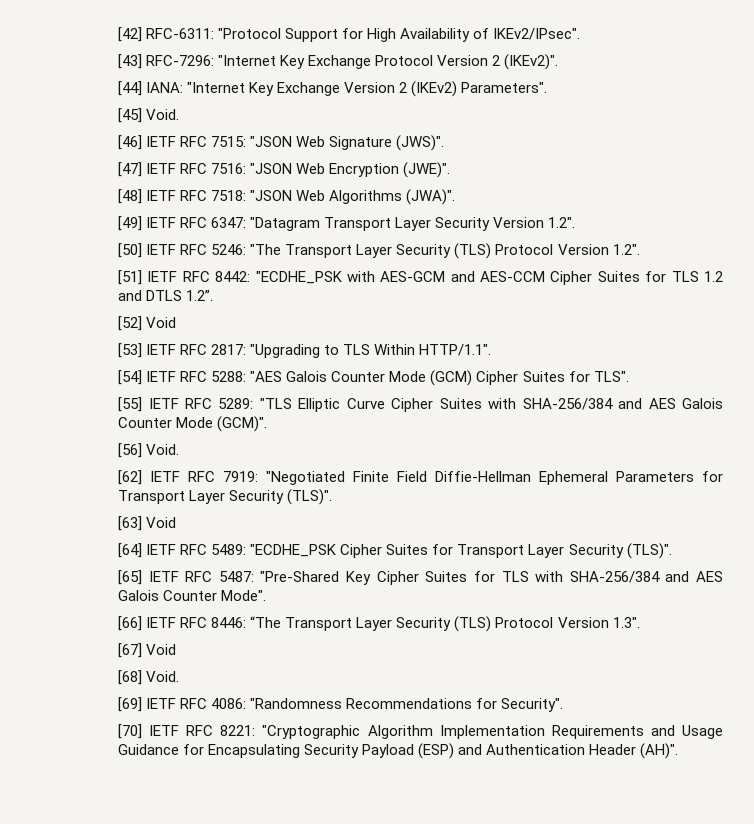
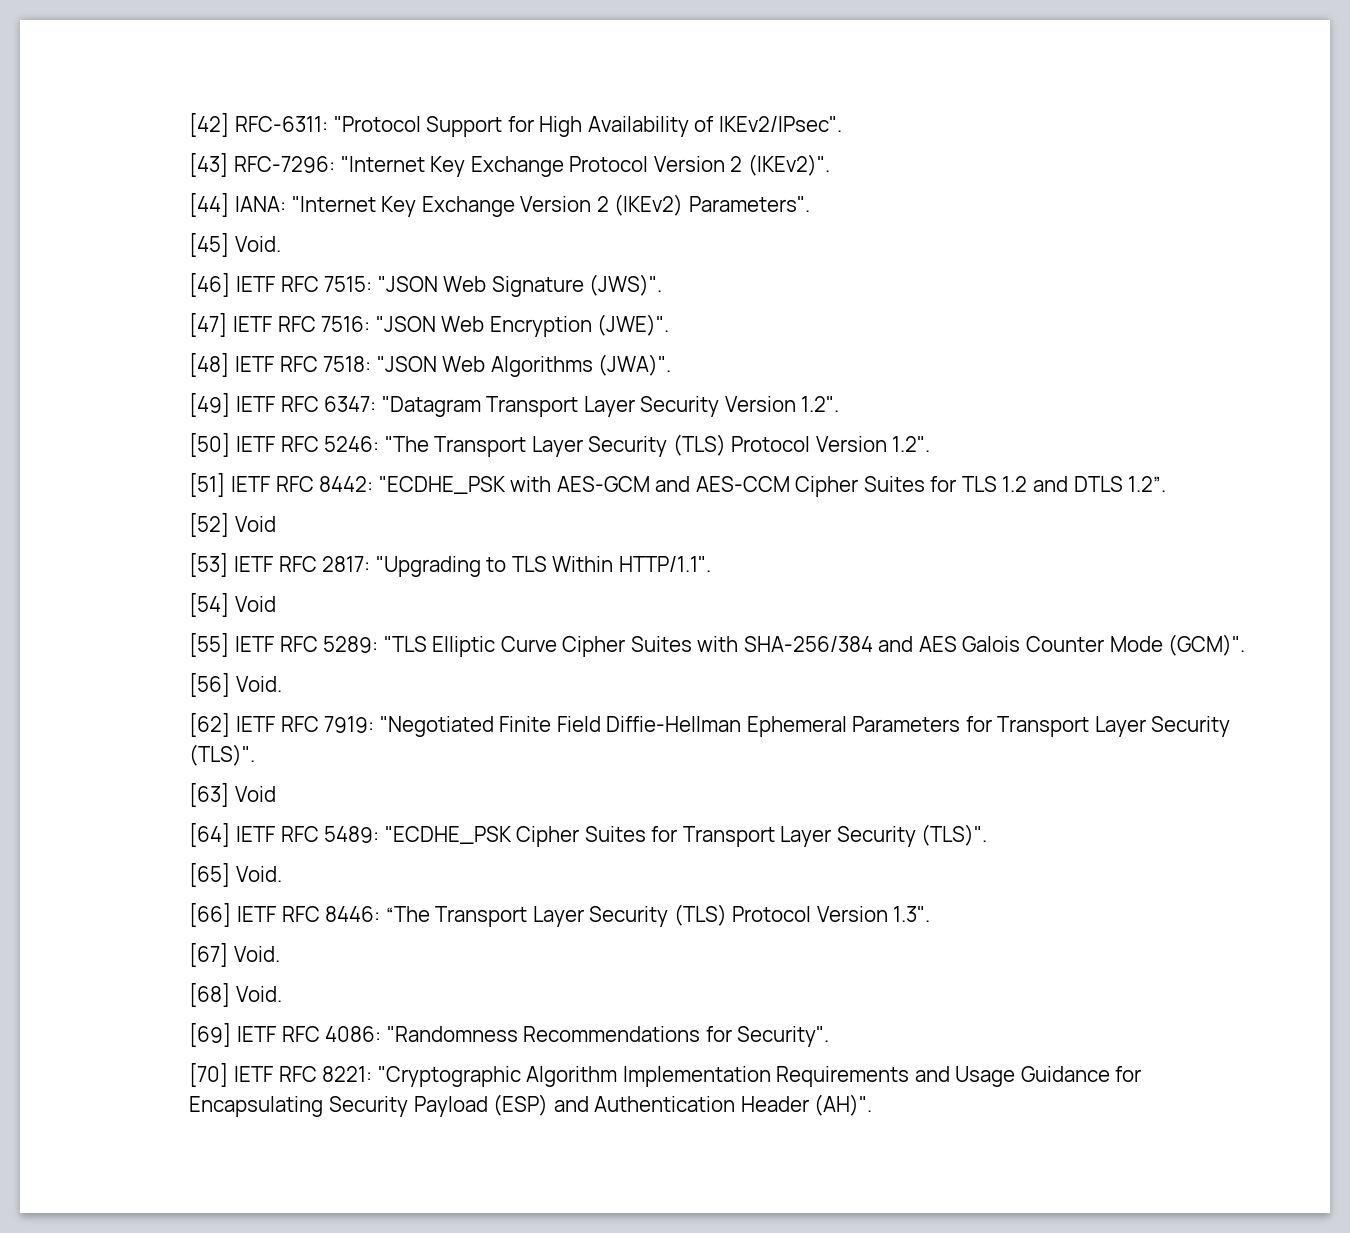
- [54] IETF RFC 5288: "AES Galois Counter Mode (GCM) Cipher Suites for TLS".
+ [54] Void
- [65] IETF RFC 5487: "Pre-Shared Key Cipher Suites for TLS with SHA-256/384 and AES Galois Counter Mode".
+ [65] Void.
- [67] Void
+ [67] Void.

